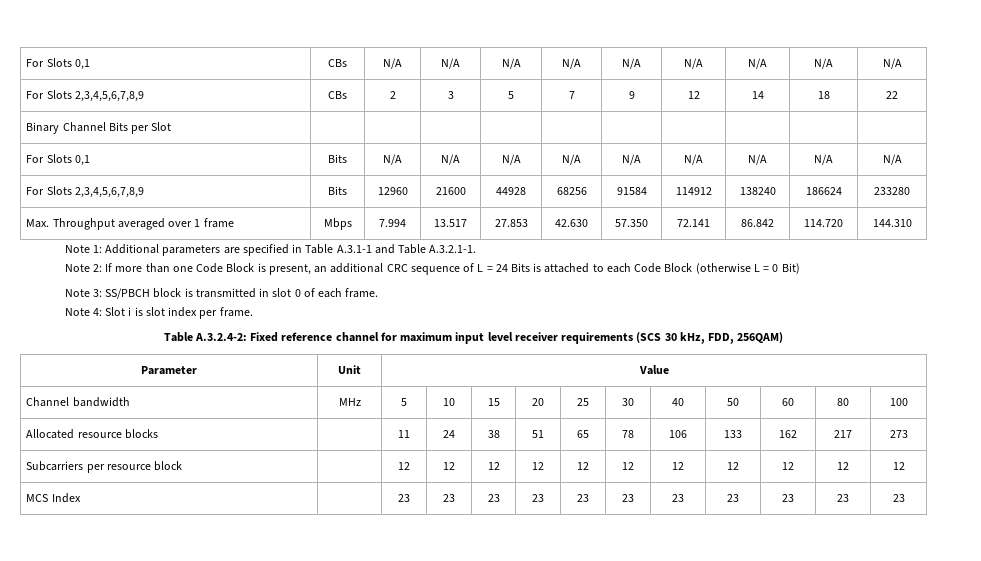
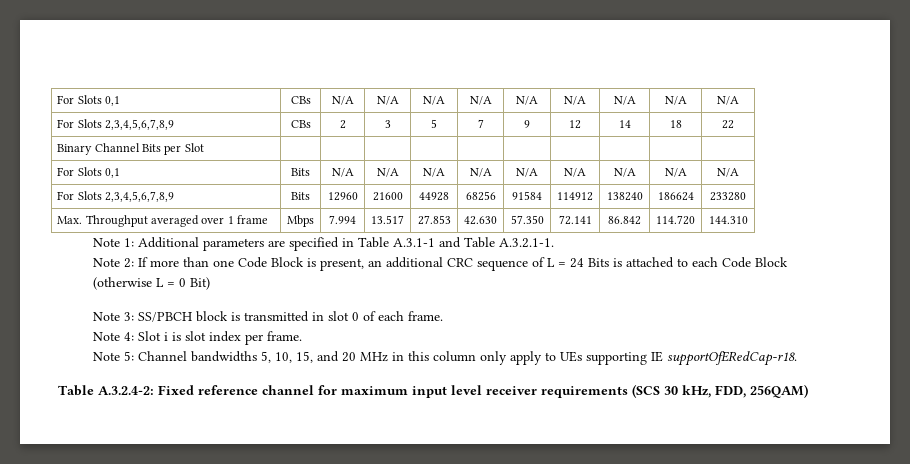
+ Note 5: Channel bandwidths 5, 10, 15, and 20 MHz in this column only apply to UEs supporting IE supportOfERedCap-r18.
- Parameter | Unit | Value
- Channel bandwidth | MHz | 5 | 10 | 15 | 20 | 25 | 30 | 40 | 50 | 60 | 80 | 100
- Allocated resource blocks | | 11 | 24 | 38 | 51 | 65 | 78 | 106 | 133 | 162 | 217 | 273
- Subcarriers per resource block | | 12 | 12 | 12 | 12 | 12 | 12 | 12 | 12 | 12 | 12 | 12
- MCS Index | | 23 | 23 | 23 | 23 | 23 | 23 | 23 | 23 | 23 | 23 | 23

